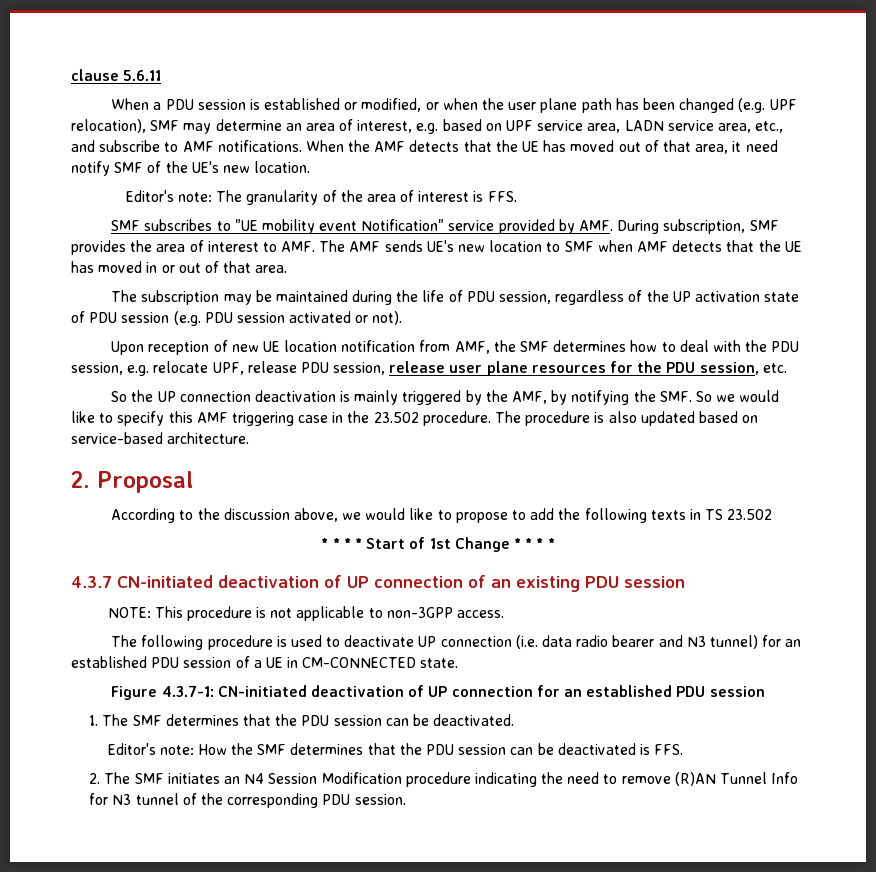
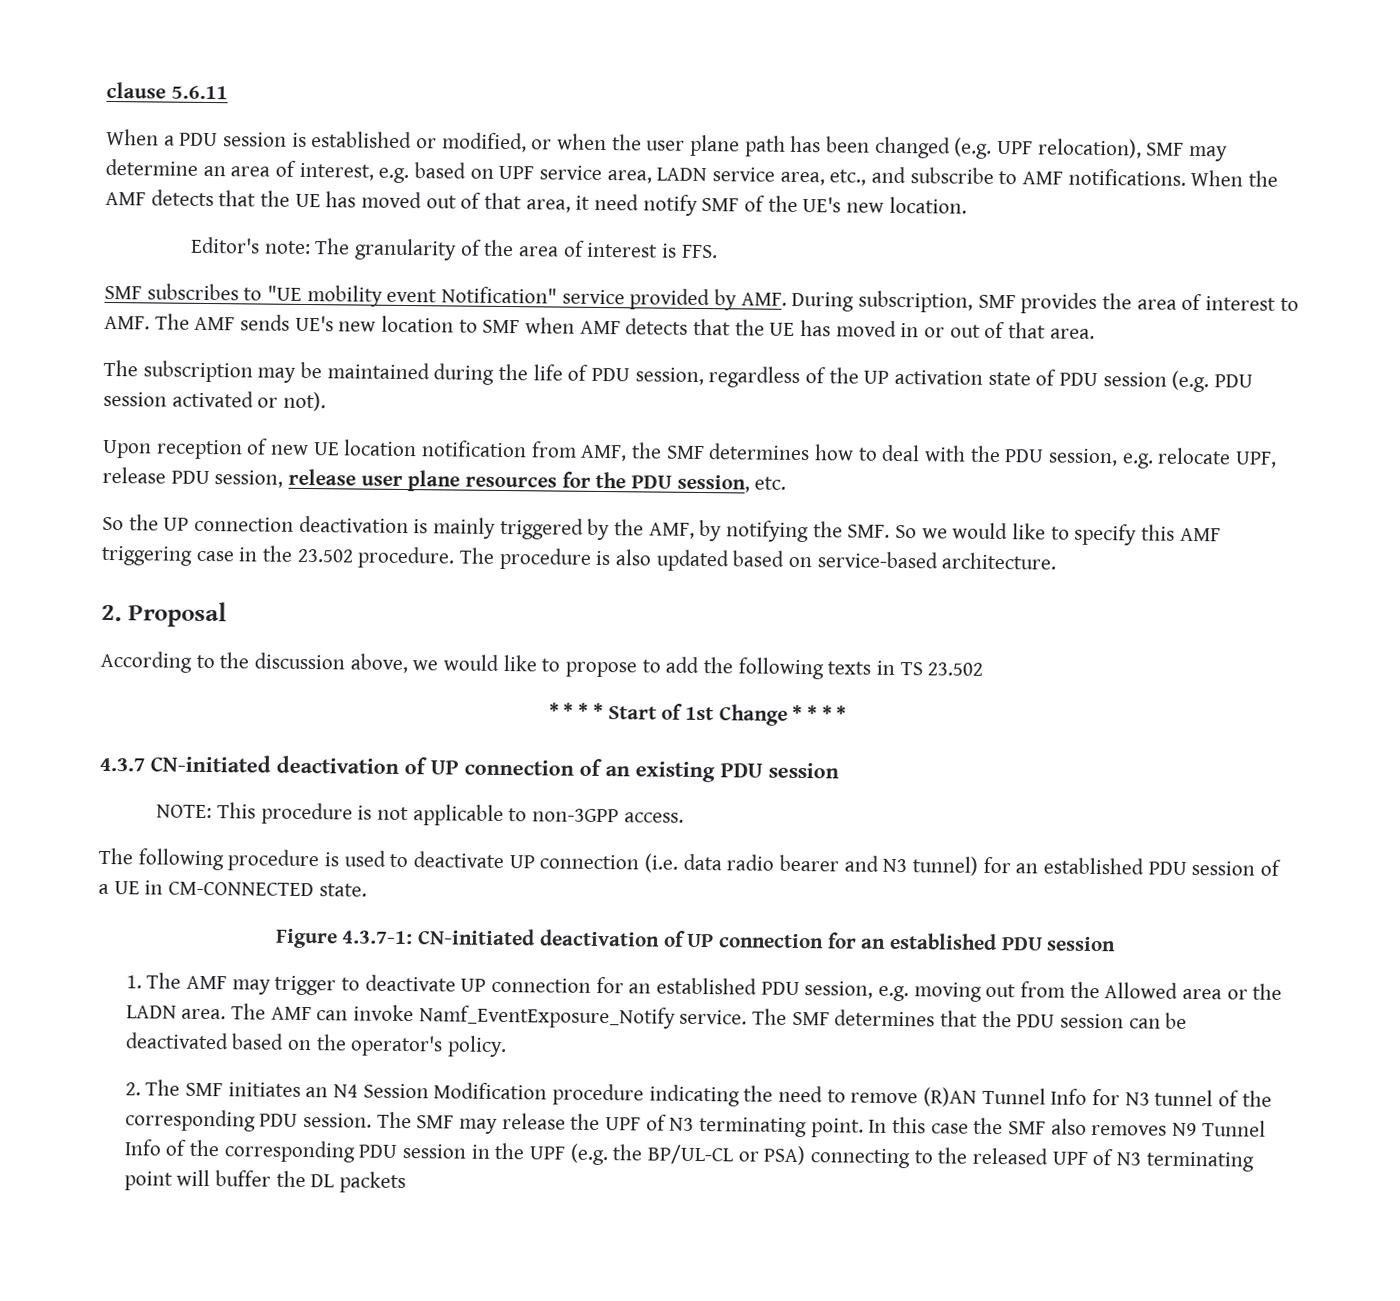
- 1. The SMF determines that the PDU session can be deactivated.
- Editor's note: How the SMF determines that the PDU session can be deactivated is FFS.
+ 1. The AMF may trigger to deactivate UP connection for an established PDU session, e.g. moving out from the Allowed area or the LADN area. The AMF can invoke Namf_EventExposure_Notify service. The SMF determines that the PDU session can be deactivated based on the operator's policy.
+ The SMF may release the UPF of N3 terminating point. In this case the SMF also removes N9 Tunnel Info of the corresponding PDU session in the UPF (e.g. the BP/UL-CL or PSA) connecting to the released UPF of N3 terminating point will buffer the DL packets

